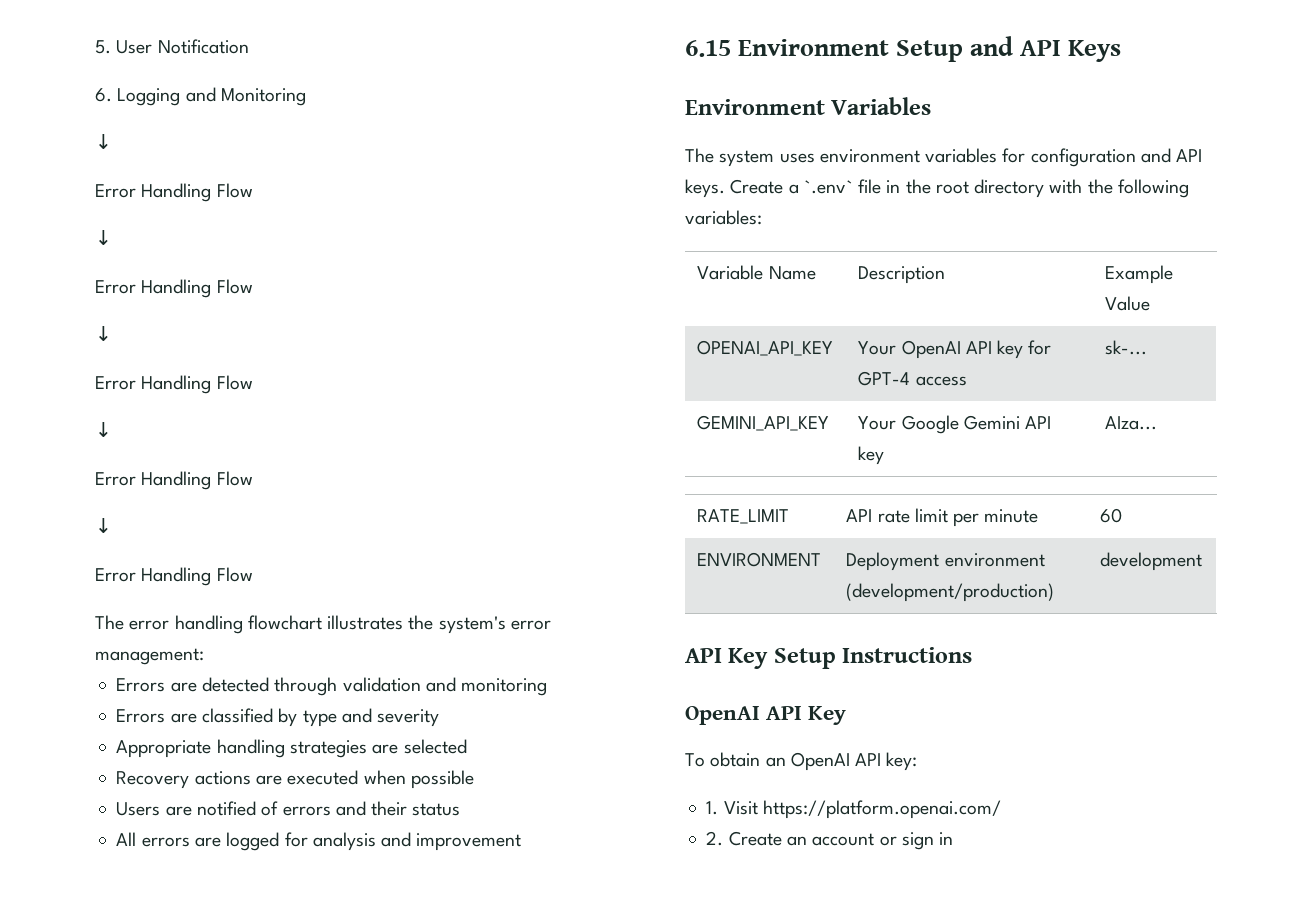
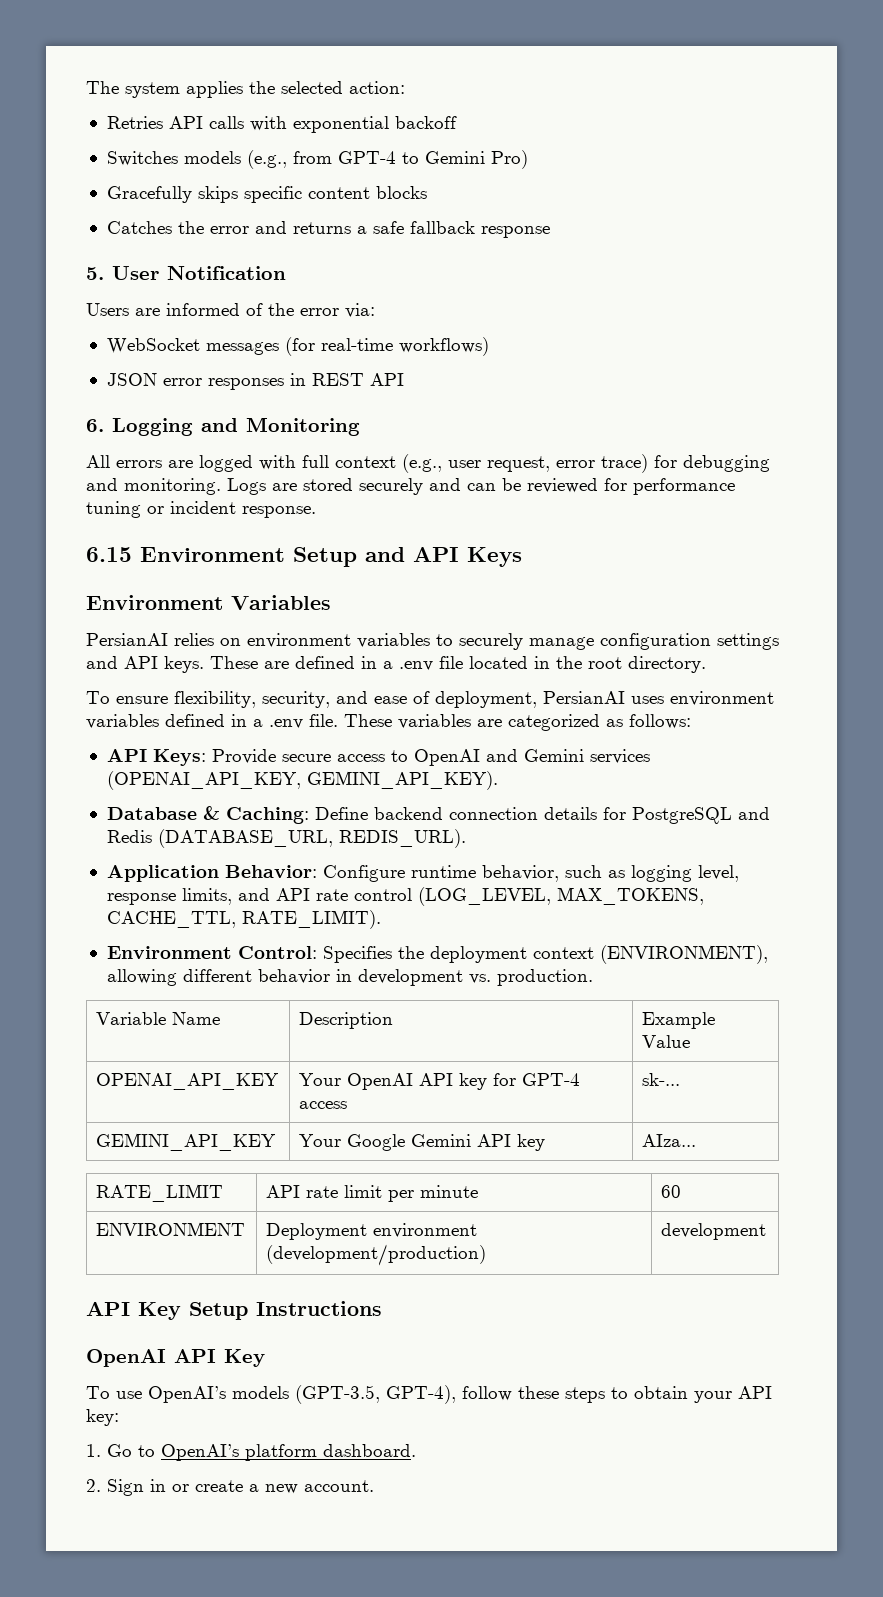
+ The system applies the selected action:
+ Retries API calls with exponential backoff
+ Switches models (e.g., from GPT-4 to Gemini Pro)
+ Gracefully skips specific content blocks
+ Catches the error and returns a safe fallback response
  5. User Notification
+ Users are informed of the error via:
+ WebSocket messages (for real-time workflows)
+ JSON error responses in REST API
  6. Logging and Monitoring
- ↓
- Error Handling Flow
- ↓
- Error Handling Flow
- ↓
- Error Handling Flow
- ↓
- Error Handling Flow
- ↓
- Error Handling Flow
- The error handling flowchart illustrates the system's error management:
- Errors are detected through validation and monitoring
- Errors are classified by type and severity
- Appropriate handling strategies are selected
- Recovery actions are executed when possible
- Users are notified of errors and their status
- All errors are logged for analysis and improvement
+ All errors are logged with full context (e.g., user request, error trace) for debugging and monitoring. Logs are stored securely and can be reviewed for performance tuning or incident response.
- The system uses environment variables for configuration and API keys. Create a `.env` file in the root directory with the following variables:
+ PersianAI relies on environment variables to securely manage configuration settings and API keys. These are defined in a .env file located in the root directory.
+ To ensure flexibility, security, and ease of deployment, PersianAI uses environment variables defined in a .env file. These variables are categorized as follows:
+ API Keys: Provide secure access to OpenAI and Gemini services (OPENAI_API_KEY, GEMINI_API_KEY).
+ Database & Caching: Define backend connection details for PostgreSQL and Redis (DATABASE_URL, REDIS_URL).
+ Application Behavior: Configure runtime behavior, such as logging level, response limits, and API rate control (LOG_LEVEL, MAX_TOKENS, CACHE_TTL, RATE_LIMIT).
+ Environment Control: Specifies the deployment context (ENVIRONMENT), allowing different behavior in development vs. production.
- To obtain an OpenAI API key:
- 1. Visit https://platform.openai.com/
- 2. Create an account or sign in
+ To use OpenAI’s models (GPT-3.5, GPT-4), follow these steps to obtain your API key:
+ 1. Go to OpenAI’s platform dashboard.
+ 2. Sign in or create a new account.

